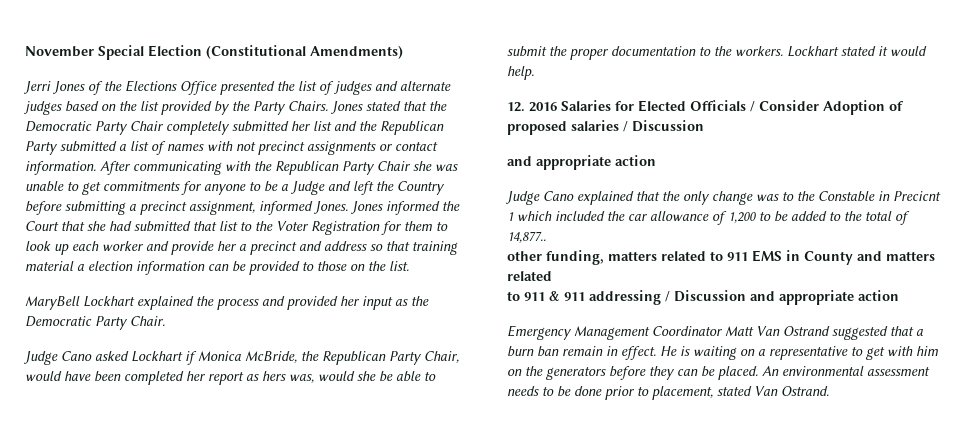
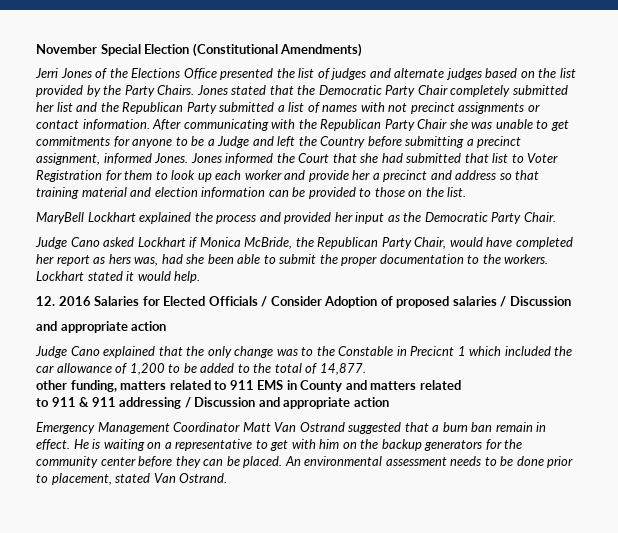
- Jones informed the Court that she had submitted that list to the Voter Registration for them to look up each worker and provide her a precinct and address so that training material a election information can be provided to those on the list.
+ Jones informed the Court that she had submitted that list to Voter Registration for them to look up each worker and provide her a precinct and address so that training material and election information can be provided to those on the list.
- Judge Cano asked Lockhart if Monica McBride, the Republican Party Chair, would have been completed her report as hers was, would she be able to submit the proper documentation to the workers.
+ Judge Cano asked Lockhart if Monica McBride, the Republican Party Chair, would have completed her report as hers was, had she been able to submit the proper documentation to the workers.
- Judge Cano explained that the only change was to the Constable in Precicnt 1 which included the car allowance of 1,200 to be added to the total of 14,877..
+ Judge Cano explained that the only change was to the Constable in Precicnt 1 which included the car allowance of 1,200 to be added to the total of 14,877.
- He is waiting on a representative to get with him on the generators before they can be placed.
+ He is waiting on a representative to get with him on the backup generators for the community center before they can be placed.

